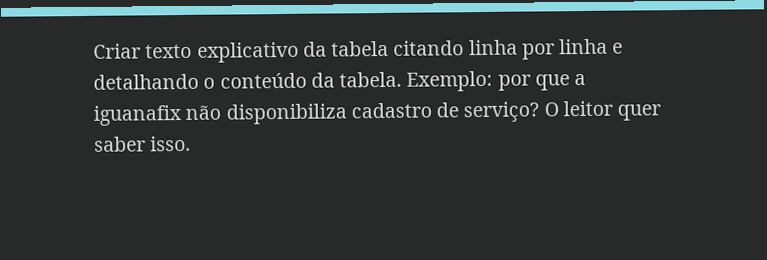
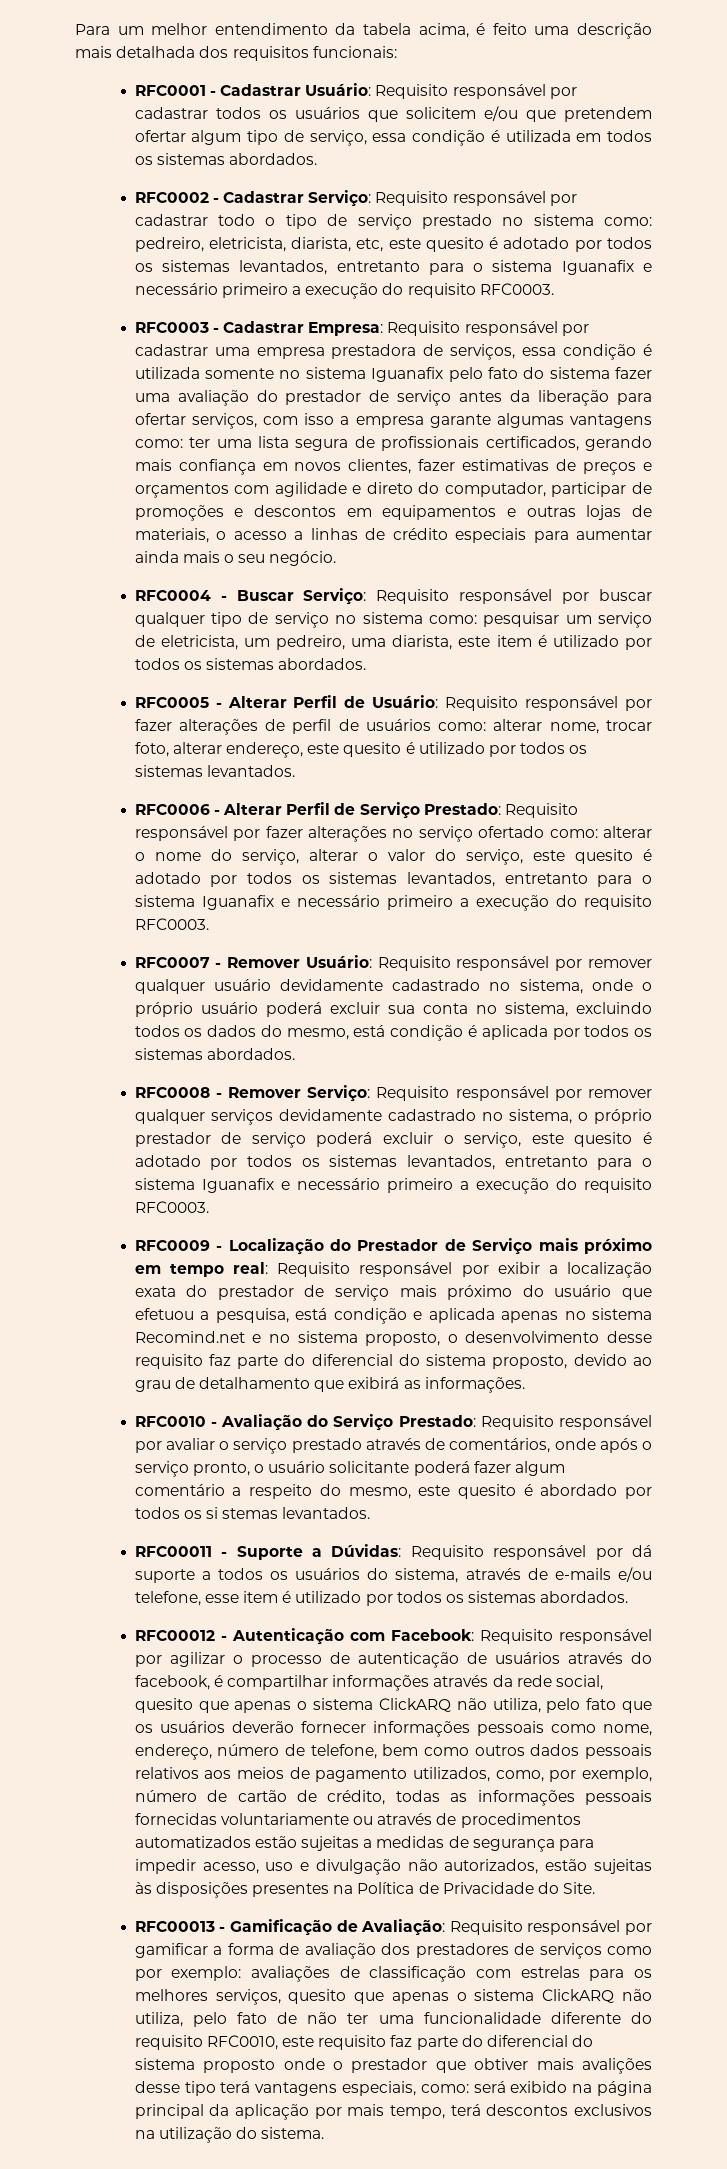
- Criar texto explicativo da tabela citando linha por linha e detalhando o conteúdo da tabela. Exemplo: por que a iguanafix não disponibiliza cadastro de serviço? O leitor quer saber isso.
+ Para um melhor entendimento da tabela acima, é feito uma descrição mais detalhada dos requisitos funcionais:
+ RFC0001 - Cadastrar Usuário: Requisito responsável por cadastrar todos os usuários que solicitem e/ou que pretendem ofertar algum tipo de serviço, essa condição é utilizada em todos os sistemas abordados.
+ RFC0002 - Cadastrar Serviço: Requisito responsável por cadastrar todo o tipo de serviço prestado no sistema como: pedreiro, eletricista, diarista, etc, este quesito é adotado por todos os sistemas levantados, entretanto para o sistema Iguanafix e necessário primeiro a execução do requisito RFC0003.
+ RFC0003 - Cadastrar Empresa: Requisito responsável por cadastrar uma empresa prestadora de serviços, essa condição é utilizada somente no sistema Iguanafix pelo fato do sistema fazer uma avaliação do prestador de serviço antes da liberação para ofertar serviços, com isso a empresa garante algumas vantagens como: ter uma lista segura de profissionais certificados, gerando mais confiança em novos clientes, fazer estimativas de preços e orçamentos com agilidade e direto do computador, participar de promoções e descontos em equipamentos e outras lojas de materiais, o acesso a linhas de crédito especiais para aumentar ainda mais o seu negócio.
+ RFC0004 - Buscar Serviço: Requisito responsável por buscar qualquer tipo de serviço no sistema como: pesquisar um serviço de eletricista, um pedreiro, uma diarista, este item é utilizado por todos os sistemas abordados.
+ RFC0005 - Alterar Perfil de Usuário: Requisito responsável por fazer alterações de perfil de usuários como: alterar nome, trocar foto, alterar endereço, este quesito é utilizado por todos os sistemas levantados.
+ RFC0006 - Alterar Perfil de Serviço Prestado: Requisito responsável por fazer alterações no serviço ofertado como: alterar o nome do serviço, alterar o valor do serviço, este quesito é adotado por todos os sistemas levantados, entretanto para o sistema Iguanafix e necessário primeiro a execução do requisito RFC0003.
+ RFC0007 - Remover Usuário: Requisito responsável por remover qualquer usuário devidamente cadastrado no sistema, onde o próprio usuário poderá excluir sua conta no sistema, excluindo todos os dados do mesmo, está condição é aplicada por todos os sistemas abordados.
+ RFC0008 - Remover Serviço: Requisito responsável por remover qualquer serviços devidamente cadastrado no sistema, o próprio prestador de serviço poderá excluir o serviço, este quesito é adotado por todos os sistemas levantados, entretanto para o sistema Iguanafix e necessário primeiro a execução do requisito RFC0003.
+ RFC0009 - Localização do Prestador de Serviço mais próximo em tempo real: Requisito responsável por exibir a localização exata do prestador de serviço mais próximo do usuário que efetuou a pesquisa, está condição e aplicada apenas no sistema Recomind.net e no sistema proposto, o desenvolvimento desse requisito faz parte do diferencial do sistema proposto, devido ao grau de detalhamento que exibirá as informações.
+ RFC0010 - Avaliação do Serviço Prestado: Requisito responsável por avaliar o serviço prestado através de comentários, onde após o serviço pronto, o usuário solicitante poderá fazer algum comentário a respeito do mesmo, este quesito é abordado por todos os si stemas levantados.
+ RFC00011 - Suporte a Dúvidas: Requisito responsável por dá suporte a todos os usuários do sistema, através de e-mails e/ou telefone, esse item é utilizado por todos os sistemas abordados.
+ RFC00012 - Autenticação com Facebook: Requisito responsável por agilizar o processo de autenticação de usuários através do facebook, é compartilhar informações através da rede social, quesito que apenas o sistema ClickARQ não utiliza, pelo fato que os usuários deverão fornecer informações pessoais como nome, endereço, número de telefone, bem como outros dados pessoais relativos aos meios de pagamento utilizados, como, por exemplo, número de cartão de crédito, todas as informações pessoais fornecidas voluntariamente ou através de procedimentos automatizados estão sujeitas a medidas de segurança para impedir acesso, uso e divulgação não autorizados, estão sujeitas às disposições presentes na Política de Privacidade do Site.
+ RFC00013 - Gamificação de Avaliação: Requisito responsável por gamificar a forma de avaliação dos prestadores de serviços como por exemplo: avaliações de classificação com estrelas para os melhores serviços, quesito que apenas o sistema ClickARQ não utiliza, pelo fato de não ter uma funcionalidade diferente do requisito RFC0010, este requisito faz parte do diferencial do sistema proposto onde o prestador que obtiver mais avalições desse tipo terá vantagens especiais, como: será exibido na página principal da aplicação por mais tempo, terá descontos exclusivos na utilização do sistema.

